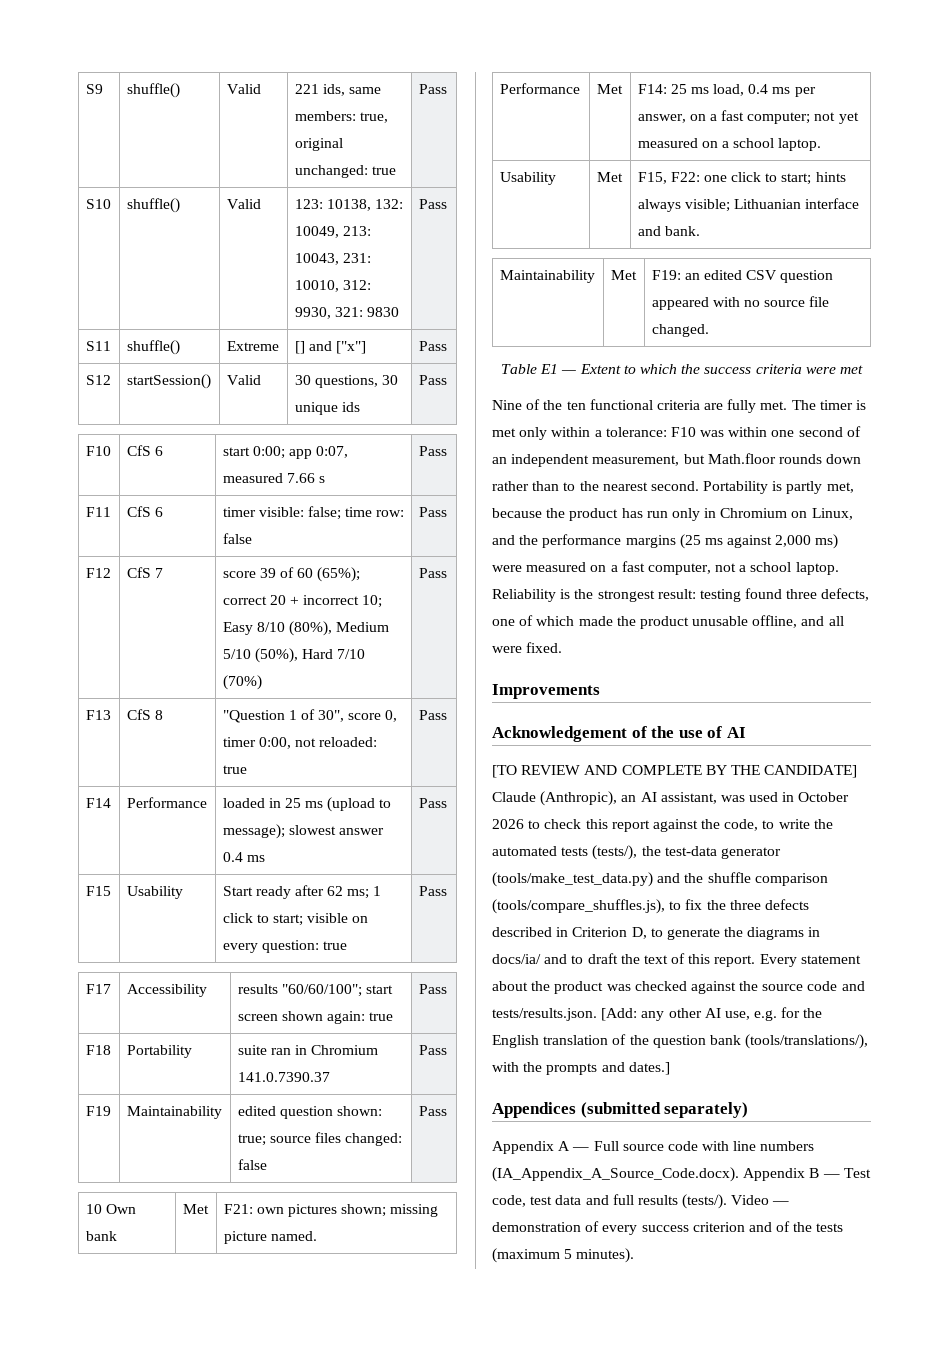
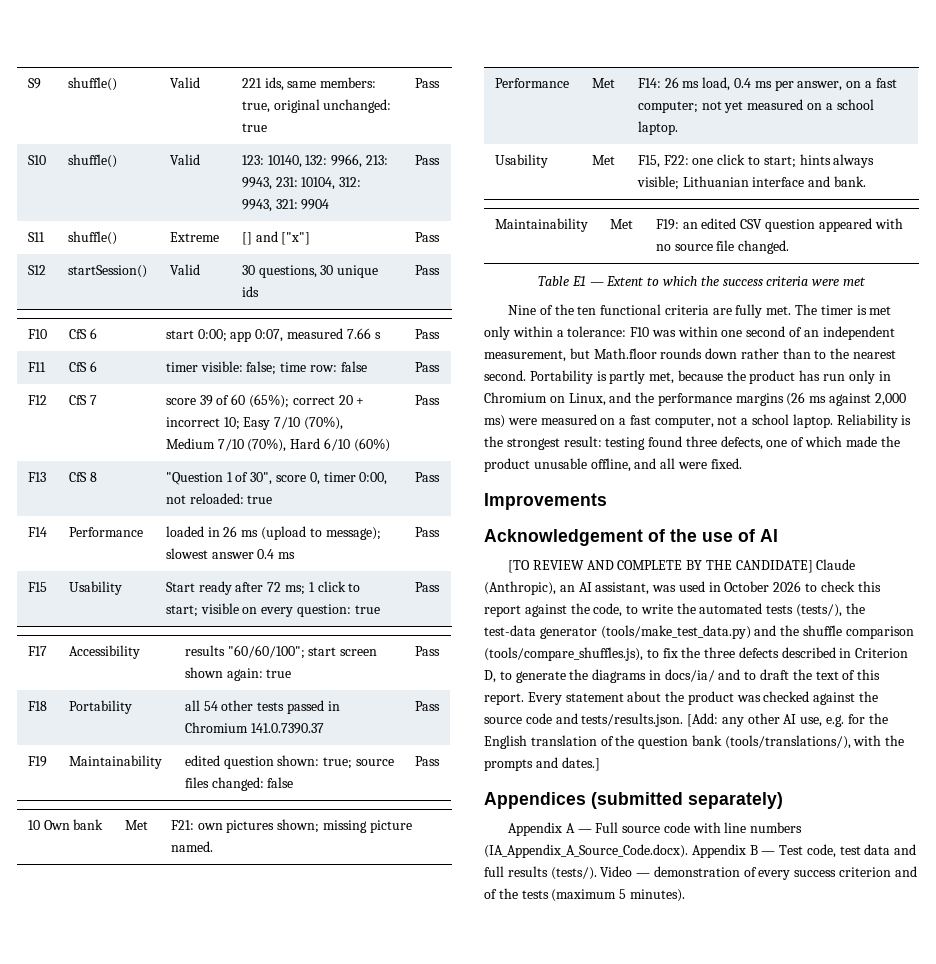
- S10 | shuffle() | Valid | 123: 10138, 132: 10049, 213: 10043, 231: 10010, 312: 9930, 321: 9830 | Pass
+ S10 | shuffle() | Valid | 123: 10140, 132: 9966, 213: 9943, 231: 10104, 312: 9943, 321: 9904 | Pass
- F12 | CfS 7 | score 39 of 60 (65%); correct 20 + incorrect 10; Easy 8/10 (80%), Medium 5/10 (50%), Hard 7/10 (70%) | Pass
+ F12 | CfS 7 | score 39 of 60 (65%); correct 20 + incorrect 10; Easy 7/10 (70%), Medium 7/10 (70%), Hard 6/10 (60%) | Pass
- F14 | Performance | loaded in 25 ms (upload to message); slowest answer 0.4 ms | Pass
+ F14 | Performance | loaded in 26 ms (upload to message); slowest answer 0.4 ms | Pass
- F15 | Usability | Start ready after 62 ms; 1 click to start; visible on every question: true | Pass
+ F15 | Usability | Start ready after 72 ms; 1 click to start; visible on every question: true | Pass
- F18 | Portability | suite ran in Chromium 141.0.7390.37 | Pass
+ F18 | Portability | all 54 other tests passed in Chromium 141.0.7390.37 | Pass
- Performance | Met | F14: 25 ms load, 0.4 ms per answer, on a fast computer; not yet measured on a school laptop.
+ Performance | Met | F14: 26 ms load, 0.4 ms per answer, on a fast computer; not yet measured on a school laptop.
- Portability is partly met, because the product has run only in Chromium on Linux, and the performance margins (25 ms against 2,000 ms) were measured on a fast computer, not a school laptop.
+ Portability is partly met, because the product has run only in Chromium on Linux, and the performance margins (26 ms against 2,000 ms) were measured on a fast computer, not a school laptop.

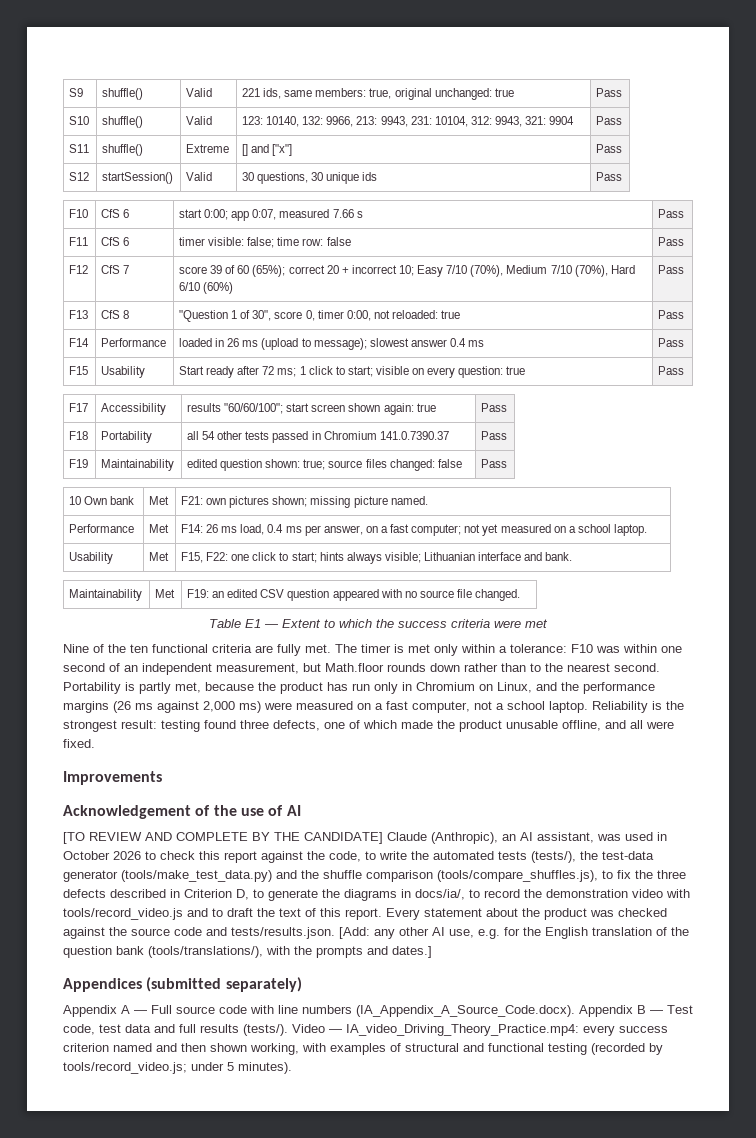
- [TO REVIEW AND COMPLETE BY THE CANDIDATE] Claude (Anthropic), an AI assistant, was used in October 2026 to check this report against the code, to write the automated tests (tests/), the test-data generator (tools/make_test_data.py) and the shuffle comparison (tools/compare_shuffles.js), to fix the three defects described in Criterion D, to generate the diagrams in docs/ia/ and to draft the text of this report.
+ [TO REVIEW AND COMPLETE BY THE CANDIDATE] Claude (Anthropic), an AI assistant, was used in October 2026 to check this report against the code, to write the automated tests (tests/), the test-data generator (tools/make_test_data.py) and the shuffle comparison (tools/compare_shuffles.js), to fix the three defects described in Criterion D, to generate the diagrams in docs/ia/, to record the demonstration video with tools/record_video.js and to draft the text of this report.
- Video — demonstration of every success criterion and of the tests (maximum 5 minutes).
+ Video — IA_video_Driving_Theory_Practice.mp4: every success criterion named and then shown working, with examples of structural and functional testing (recorded by tools/record_video.js; under 5 minutes).

